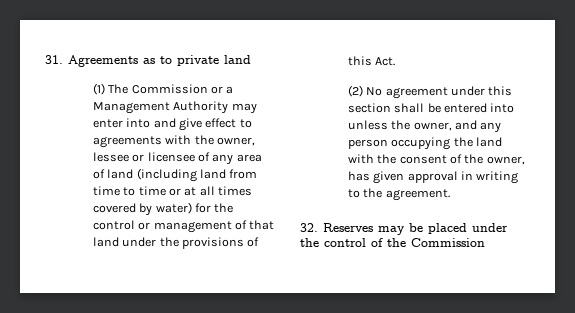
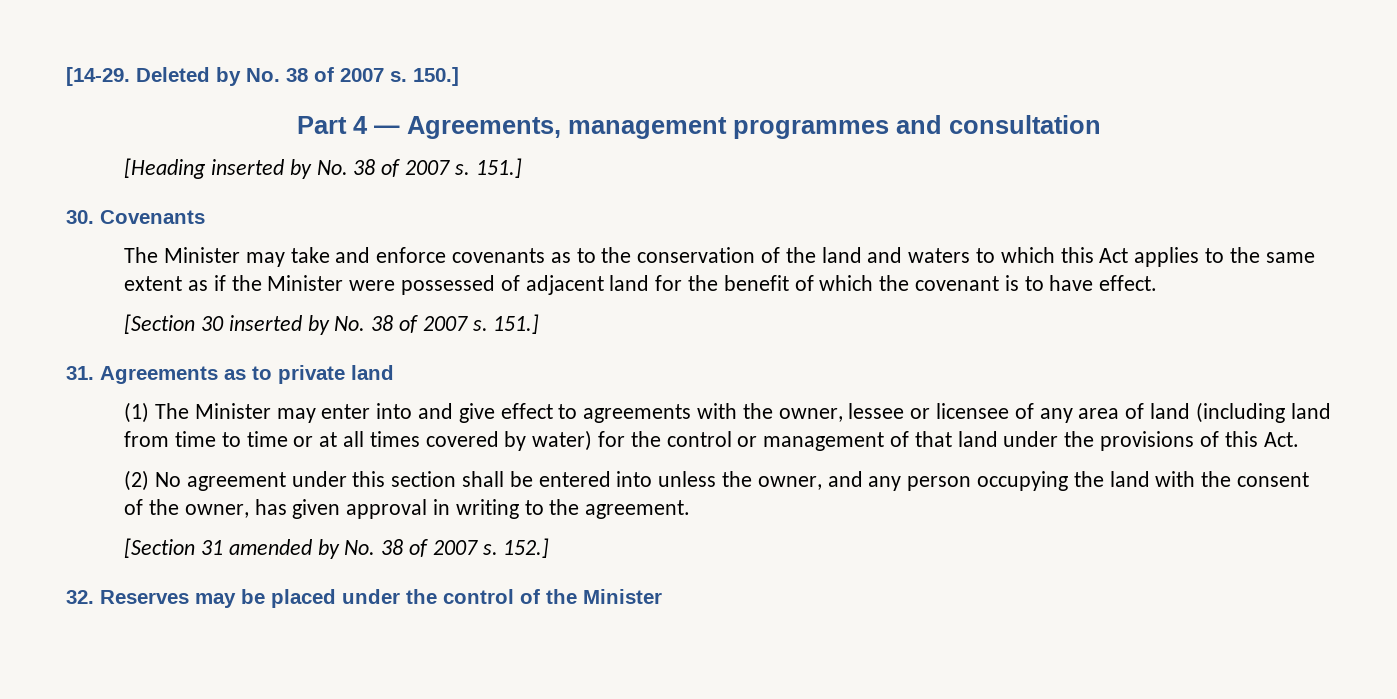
+ [14-29. Deleted by No. 38 of 2007 s. 150.]
+ Part 4 — Agreements, management programmes and consultation
+ [Heading inserted by No. 38 of 2007 s. 151.]
+ 30. Covenants
+ The Minister may take and enforce covenants as to the conservation of the land and waters to which this Act applies to the same extent as if the Minister were possessed of adjacent land for the benefit of which the covenant is to have effect.
+ [Section 30 inserted by No. 38 of 2007 s. 151.]
- (1) The Commission or a Management Authority may enter into and give effect to agreements with the owner, lessee or licensee of any area of land (including land from time to time or at all times covered by water) for the control or management of that land under the provisions of this Act.
+ (1) The Minister may enter into and give effect to agreements with the owner, lessee or licensee of any area of land (including land from time to time or at all times covered by water) for the control or management of that land under the provisions of this Act.
+ [Section 31 amended by No. 38 of 2007 s. 152.]
- 32. Reserves may be placed under the control of the Commission
+ 32. Reserves may be placed under the control of the Minister

